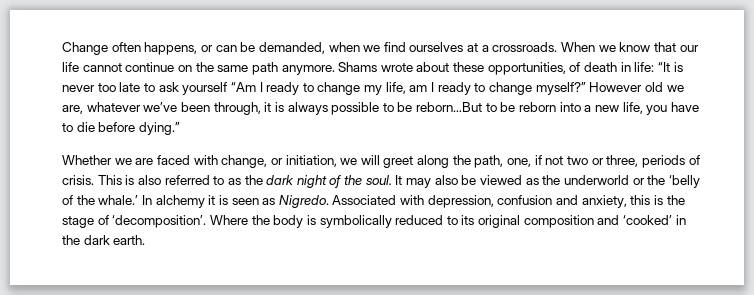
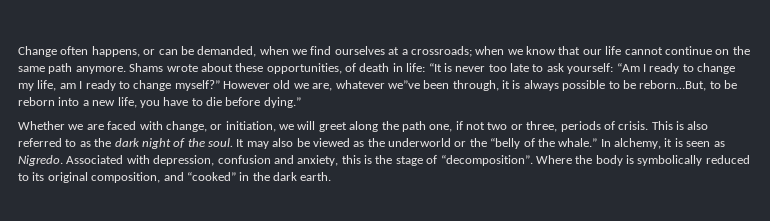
- Change often happens, or can be demanded, when we find ourselves at a crossroads. When we know that our life cannot continue on the same path anymore.
+ Change often happens, or can be demanded, when we find ourselves at a crossroads; when we know that our life cannot continue on the same path anymore.
- Shams wrote about these opportunities, of death in life: “It is never too late to ask yourself “Am I ready to change my life, am I ready to change myself?”
+ Shams wrote about these opportunities, of death in life: “It is never too late to ask yourself: “Am I ready to change my life, am I ready to change myself?”
- However old we are, whatever we’ve been through, it is always possible to be reborn…But to be reborn into a new life, you have to die before dying.”
+ However old we are, whatever we”ve been through, it is always possible to be reborn…But, to be reborn into a new life, you have to die before dying.”
- Whether we are faced with change, or initiation, we will greet along the path, one, if not two or three, periods of crisis.
+ Whether we are faced with change, or initiation, we will greet along the path one, if not two or three, periods of crisis.
- It may also be viewed as the underworld or the ‘belly of the whale.’ In alchemy it is seen as Nigredo.
+ It may also be viewed as the underworld or the “belly of the whale.” In alchemy, it is seen as Nigredo.
- Associated with depression, confusion and anxiety, this is the stage of ‘decomposition’.
+ Associated with depression, confusion and anxiety, this is the stage of “decomposition”.
- Where the body is symbolically reduced to its original composition and ‘cooked’ in the dark earth.
+ Where the body is symbolically reduced to its original composition, and “cooked” in the dark earth.

